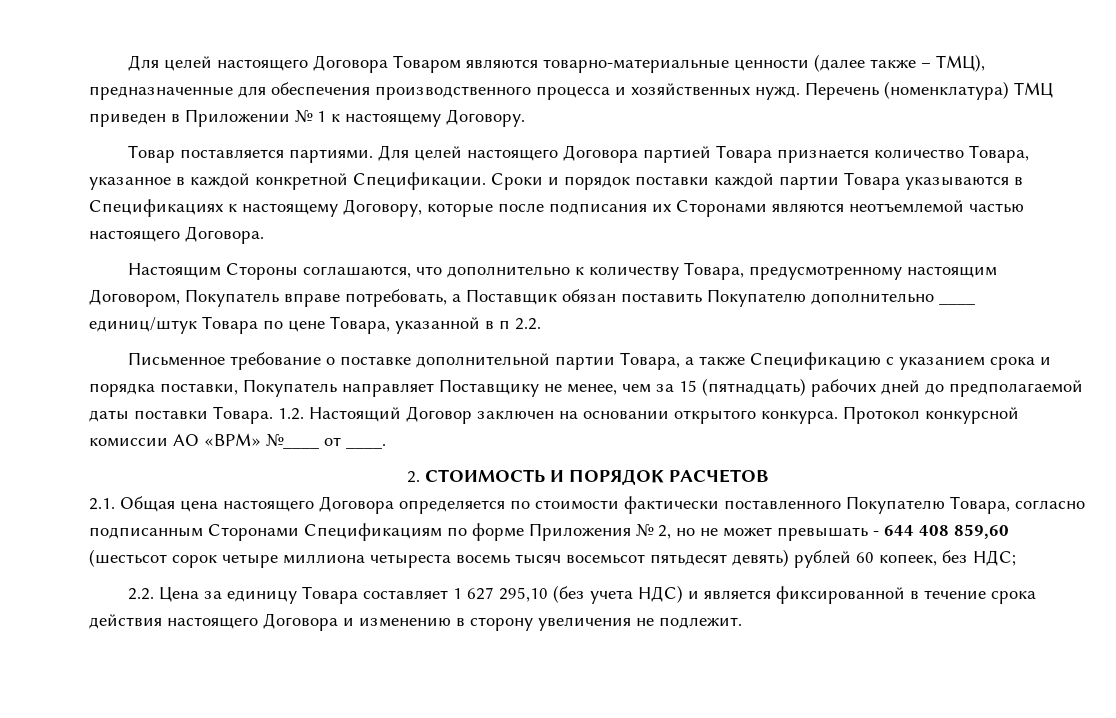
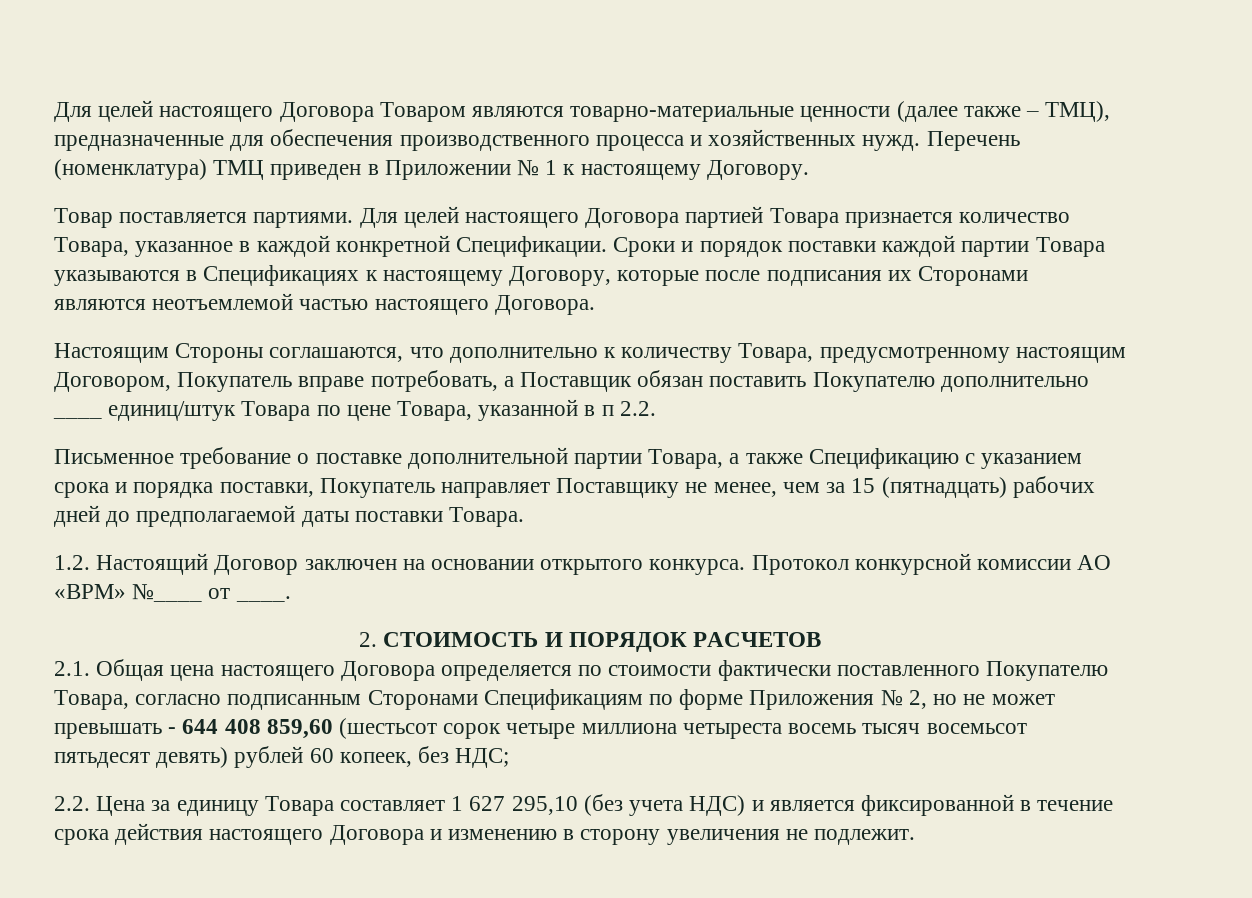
- Письменное требование о поставке дополнительной партии Товара, а также Спецификацию с указанием срока и порядка поставки, Покупатель направляет Поставщику не менее, чем за 15 (пятнадцать) рабочих дней до предполагаемой даты поставки Товара. 1.2. Настоящий Договор заключен на основании открытого конкурса.
+ Письменное требование о поставке дополнительной партии Товара, а также Спецификацию с указанием срока и порядка поставки, Покупатель направляет Поставщику не менее, чем за 15 (пятнадцать) рабочих дней до предполагаемой даты поставки Товара.
+ 1.2. Настоящий Договор заключен на основании открытого конкурса.

